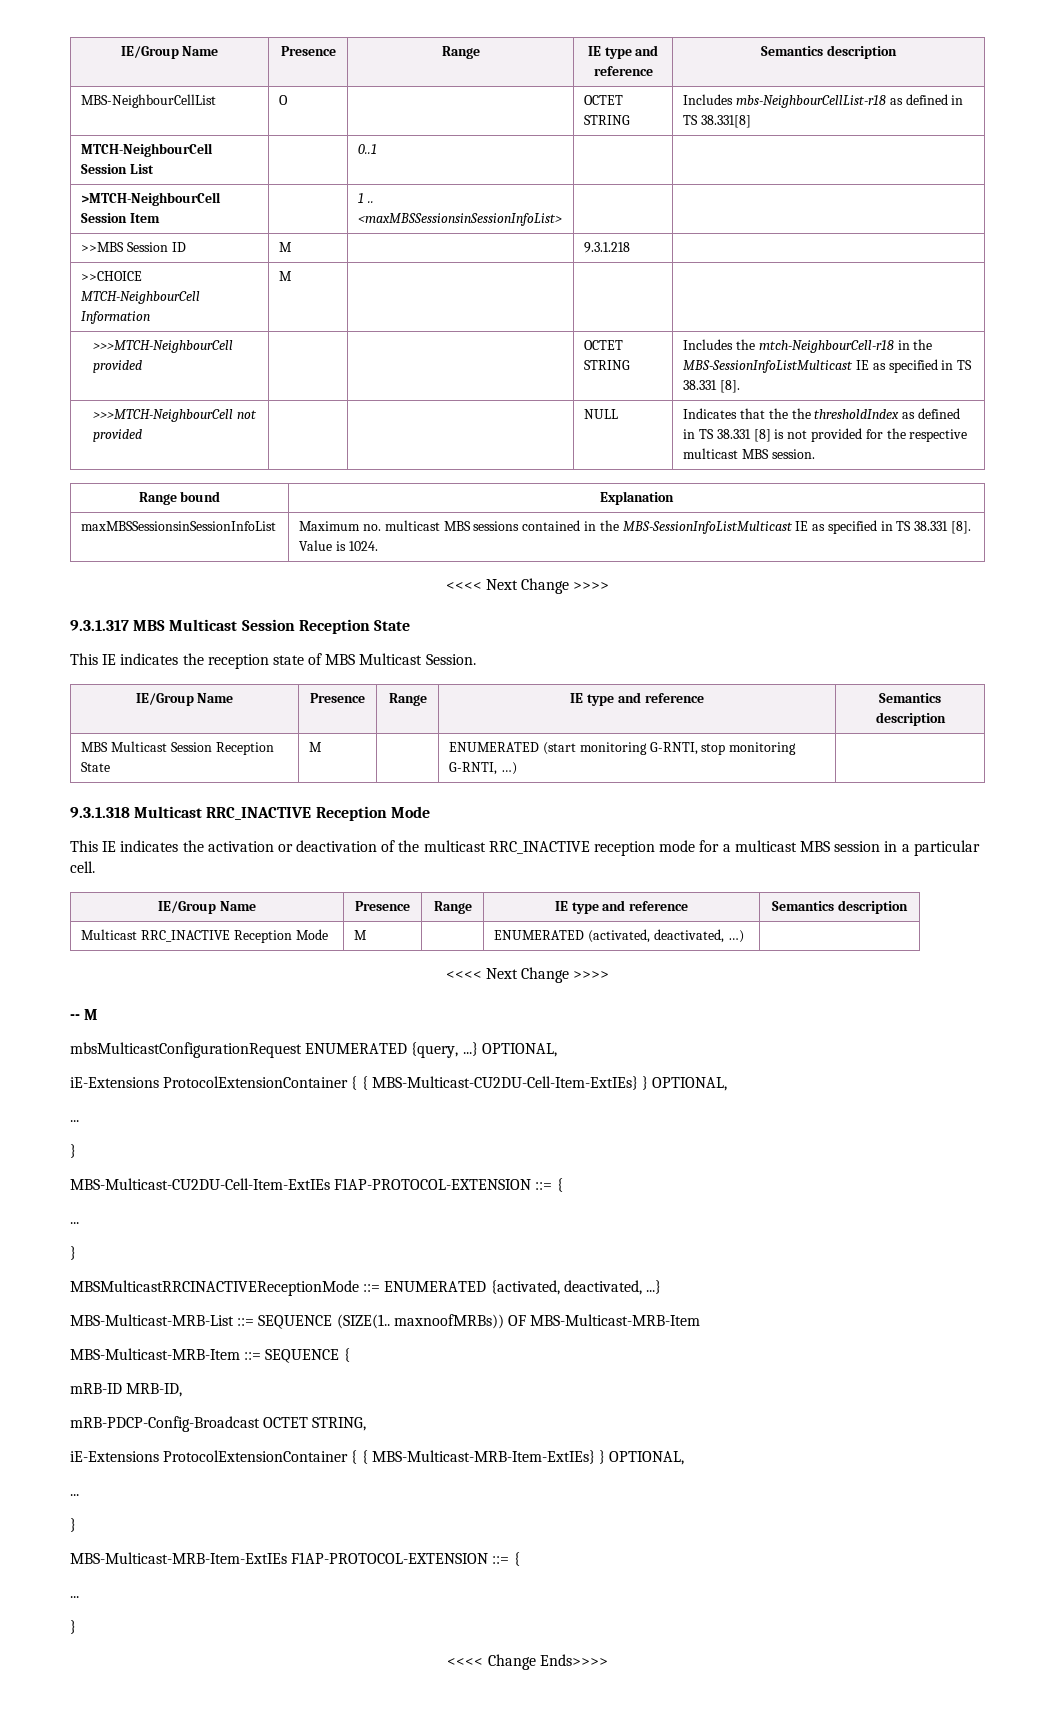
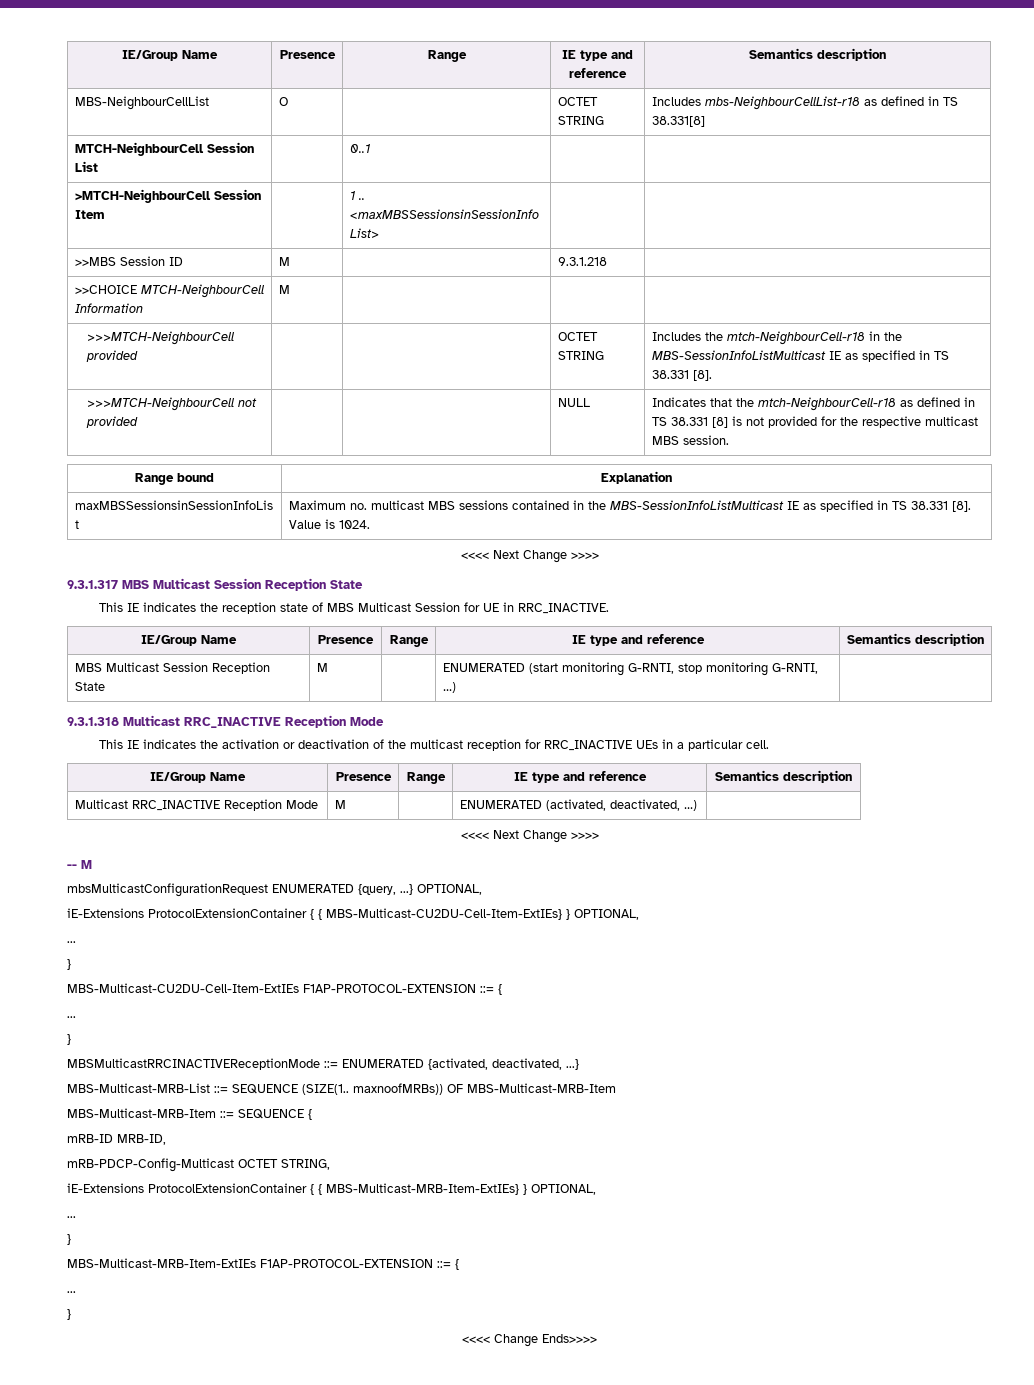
- >>>MTCH-NeighbourCell not provided | | | NULL | Indicates that the the thresholdIndex as defined in TS 38.331 [8] is not provided for the respective multicast MBS session.
+ >>>MTCH-NeighbourCell not provided | | | NULL | Indicates that the mtch-NeighbourCell-r18 as defined in TS 38.331 [8] is not provided for the respective multicast MBS session.
- This IE indicates the reception state of MBS Multicast Session.
+ This IE indicates the reception state of MBS Multicast Session for UE in RRC_INACTIVE.
- This IE indicates the activation or deactivation of the multicast RRC_INACTIVE reception mode for a multicast MBS session in a particular cell.
+ This IE indicates the activation or deactivation of the multicast reception for RRC_INACTIVE UEs in a particular cell.
- mRB-PDCP-Config-Broadcast OCTET STRING,
+ mRB-PDCP-Config-Multicast OCTET STRING,

